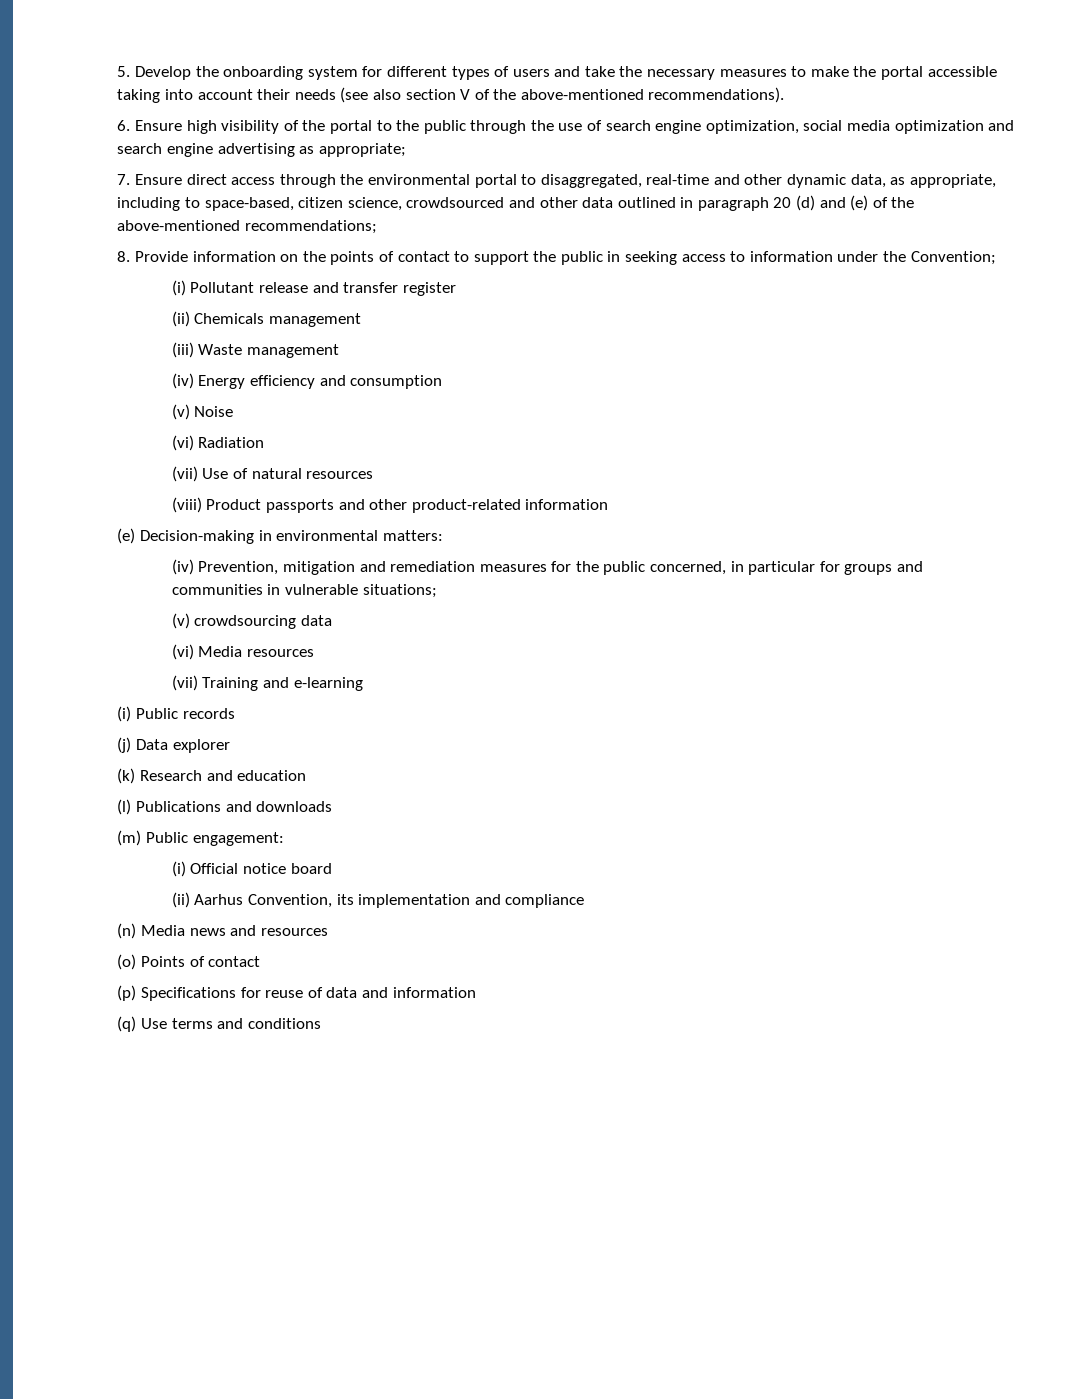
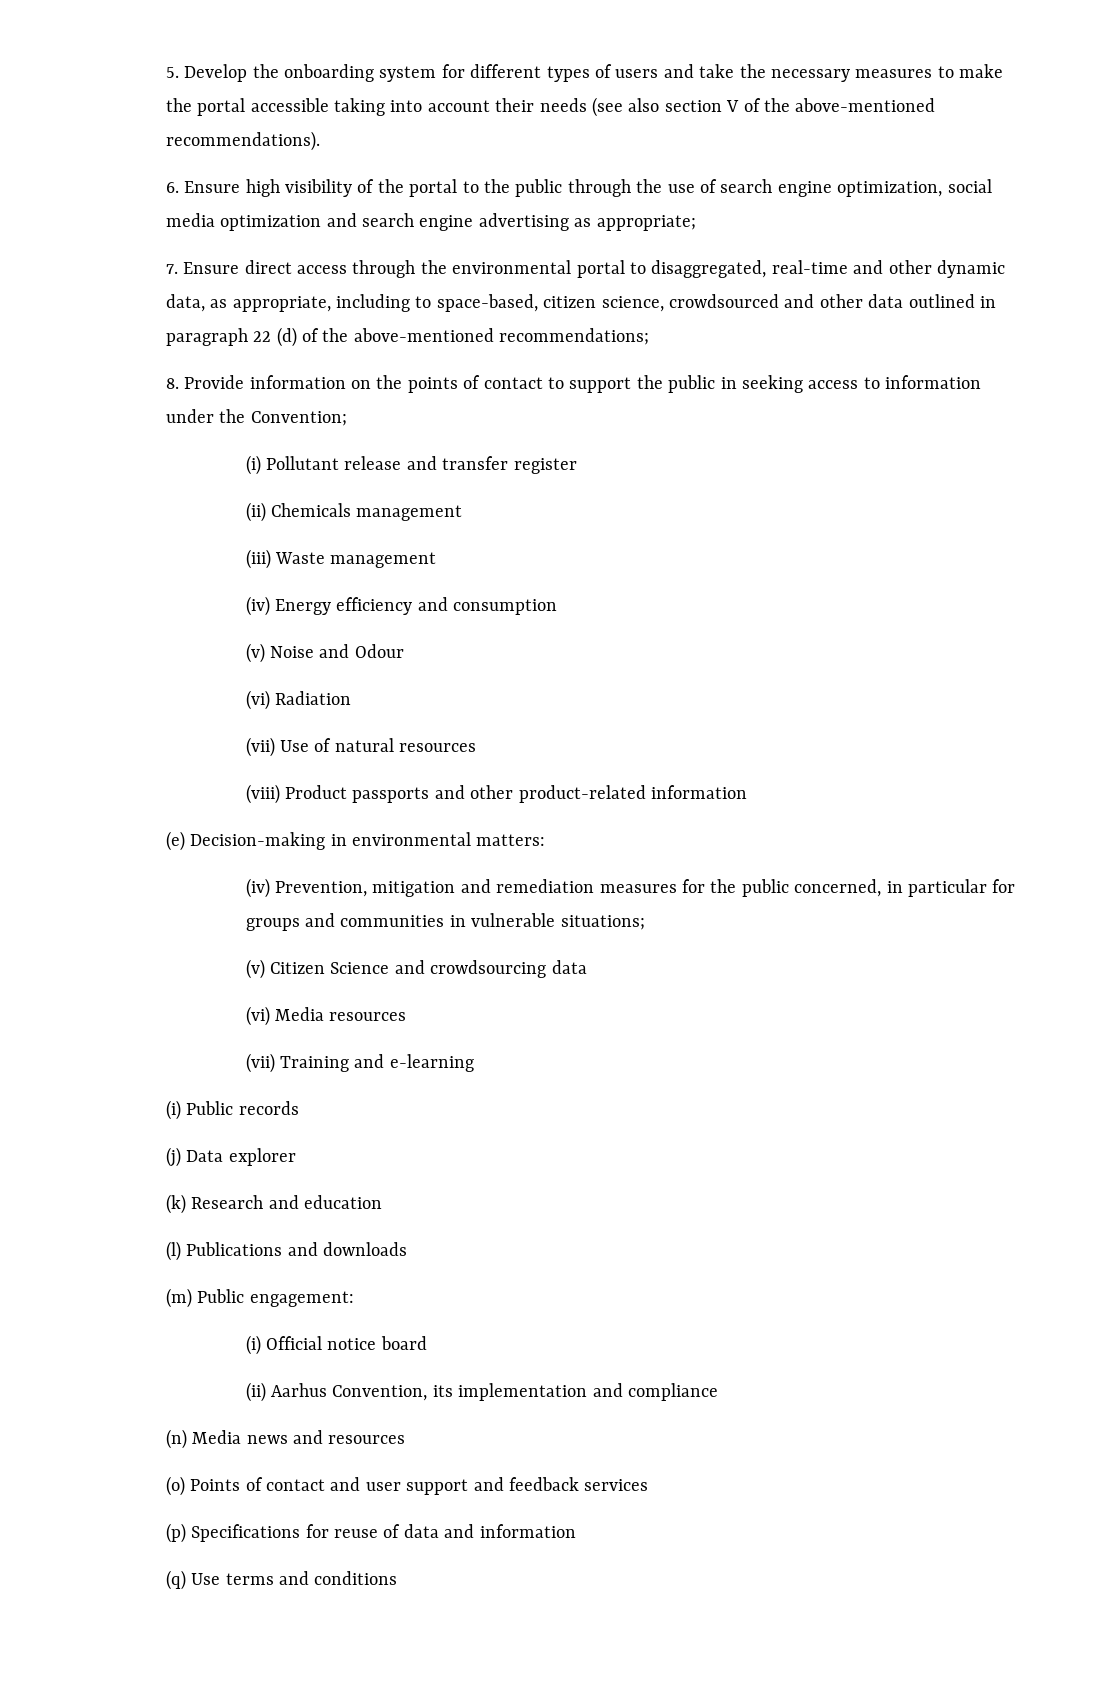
- 7. Ensure direct access through the environmental portal to disaggregated, real-time and other dynamic data, as appropriate, including to space-based, citizen science, crowdsourced and other data outlined in paragraph 20 (d) and (e) of the above-mentioned recommendations;
+ 7. Ensure direct access through the environmental portal to disaggregated, real-time and other dynamic data, as appropriate, including to space-based, citizen science, crowdsourced and other data outlined in paragraph 22 (d) of the above-mentioned recommendations;
- (v) Noise
+ (v) Noise and Odour
- (v) crowdsourcing data
+ (v) Citizen Science and crowdsourcing data
- (o) Points of contact
+ (o) Points of contact and user support and feedback services

